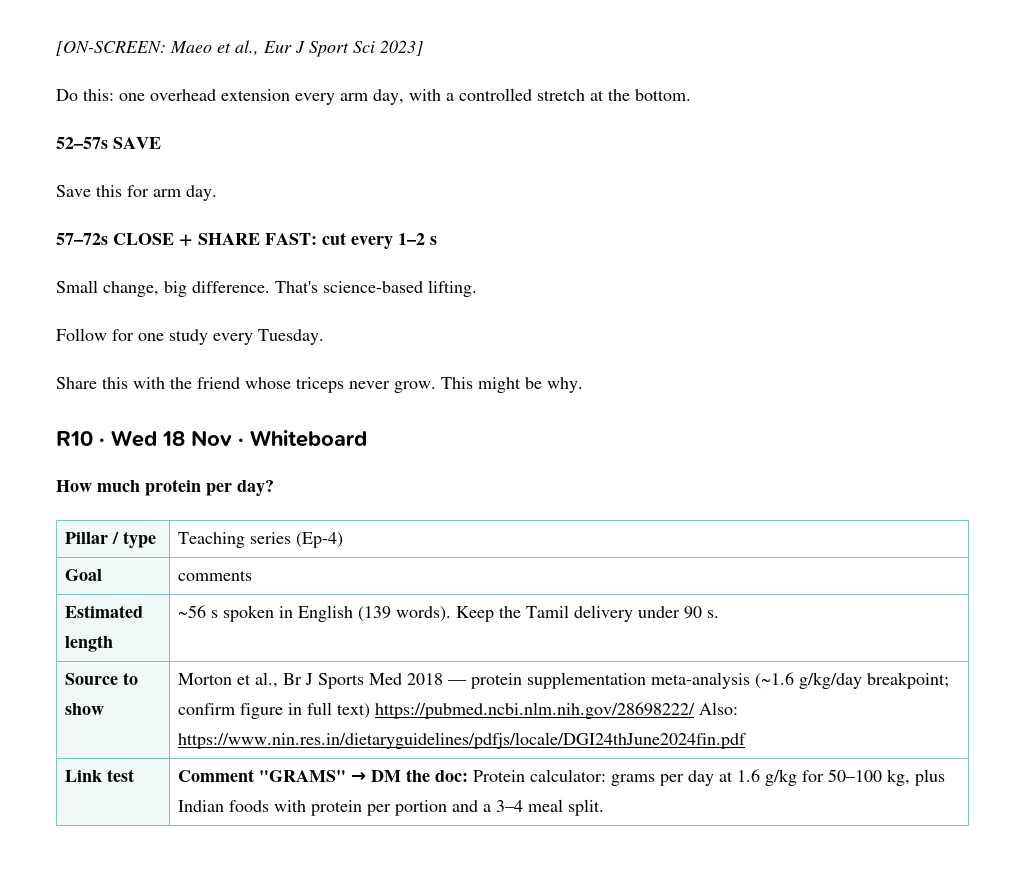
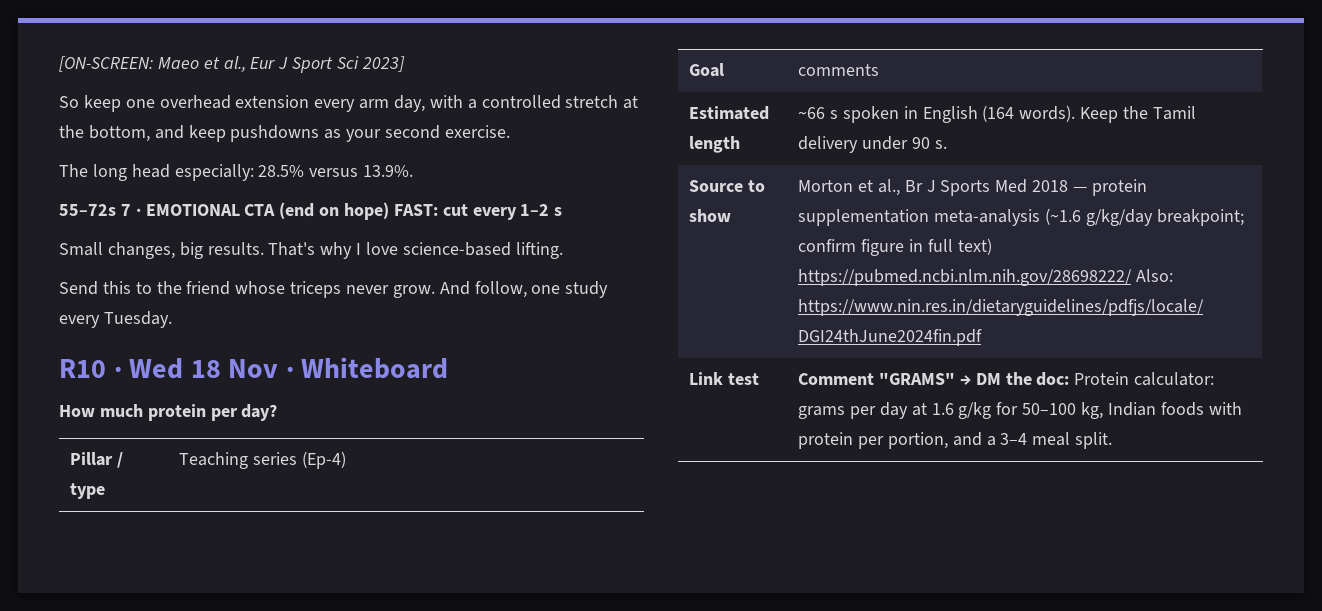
- Do this: one overhead extension every arm day, with a controlled stretch at the bottom.
- 52–57s SAVE
- Save this for arm day.
- 57–72s CLOSE + SHARE FAST: cut every 1–2 s
+ So keep one overhead extension every arm day, with a controlled stretch at the bottom, and keep pushdowns as your second exercise.
+ The long head especially: 28.5% versus 13.9%.
+ 55–72s 7 · EMOTIONAL CTA (end on hope) FAST: cut every 1–2 s
- Small change, big difference. That's science-based lifting.
- Follow for one study every Tuesday.
- Share this with the friend whose triceps never grow.
+ Small changes, big results. That's why I love science-based lifting.
+ Send this to the friend whose triceps never grow.
- This might be why.
+ And follow, one study every Tuesday.
- Estimated length | ~56 s spoken in English (139 words). Keep the Tamil delivery under 90 s.
+ Estimated length | ~66 s spoken in English (164 words). Keep the Tamil delivery under 90 s.
- Link test | Comment "GRAMS" → DM the doc: Protein calculator: grams per day at 1.6 g/kg for 50–100 kg, plus Indian foods with protein per portion and a 3–4 meal split.
+ Link test | Comment "GRAMS" → DM the doc: Protein calculator: grams per day at 1.6 g/kg for 50–100 kg, Indian foods with protein per portion, and a 3–4 meal split.

